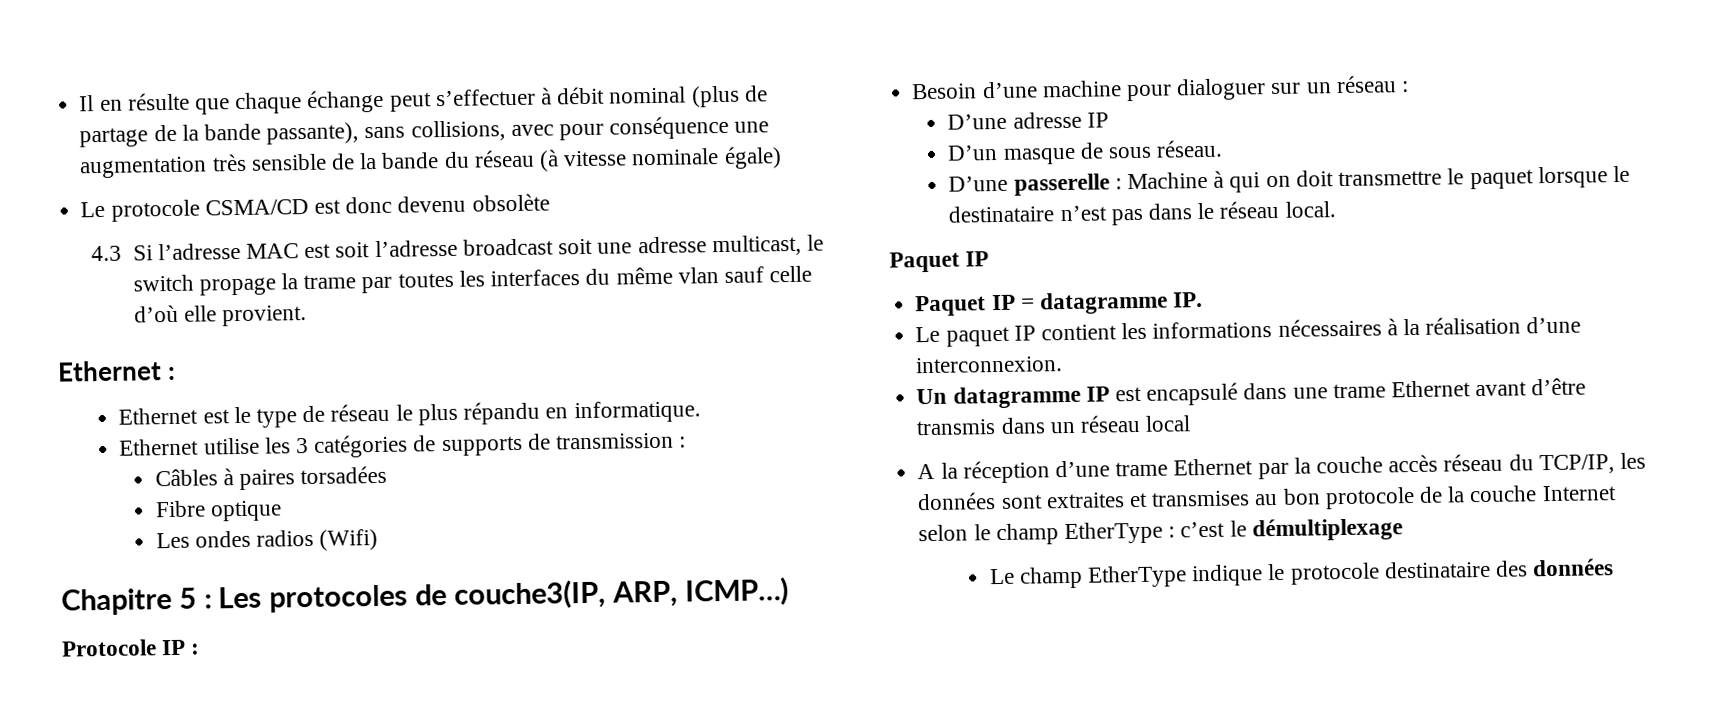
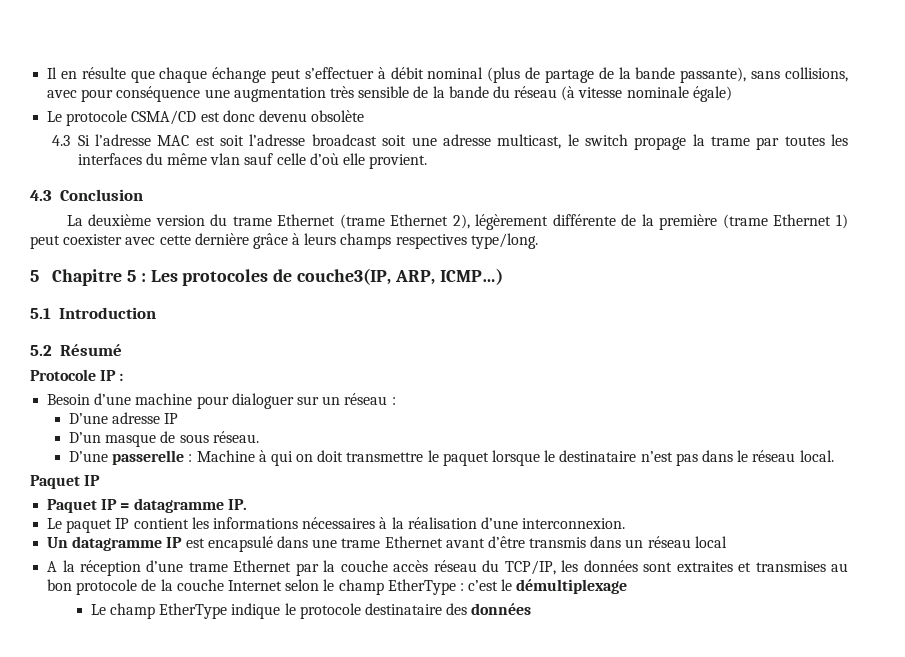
- Ethernet :
- Ethernet est le type de réseau le plus répandu en informatique.
- Ethernet utilise les 3 catégories de supports de transmission :
- Câbles à paires torsadées
- Fibre optique
- Les ondes radios (Wifi)
- Chapitre 5 : Les protocoles de couche3(IP, ARP, ICMP…)
+ 4.3 Conclusion
+ La deuxième version du trame Ethernet (trame Ethernet 2), légèrement différente de la première (trame Ethernet 1) peut coexister avec cette dernière grâce à leurs champs respectives type/long.
+ 5 Chapitre 5 : Les protocoles de couche3(IP, ARP, ICMP…)
+ 5.1 Introduction
+ 5.2 Résumé

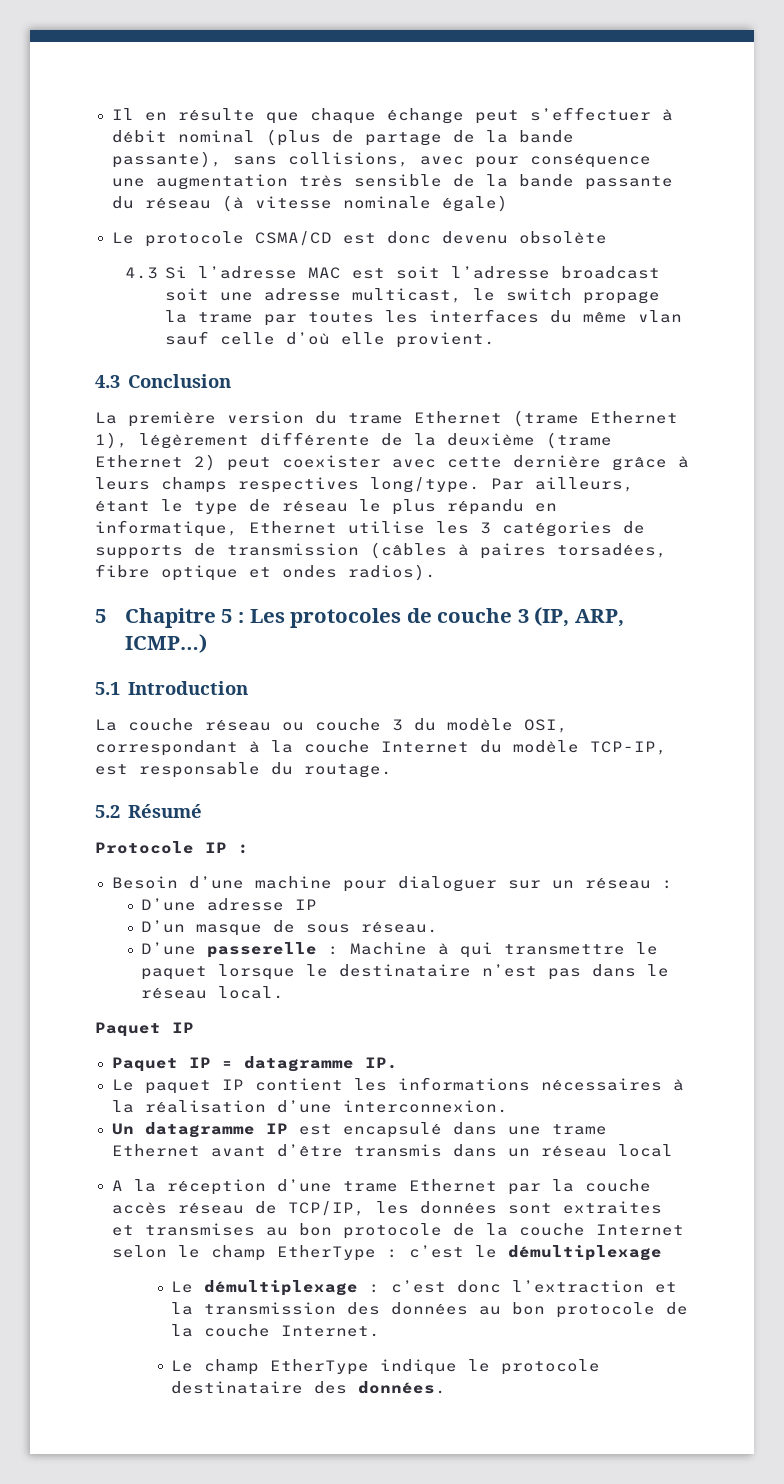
- Il en résulte que chaque échange peut s’effectuer à débit nominal (plus de partage de la bande passante), sans collisions, avec pour conséquence une augmentation très sensible de la bande du réseau (à vitesse nominale égale)
+ Il en résulte que chaque échange peut s’effectuer à débit nominal (plus de partage de la bande passante), sans collisions, avec pour conséquence une augmentation très sensible de la bande passante du réseau (à vitesse nominale égale)
- La deuxième version du trame Ethernet (trame Ethernet 2), légèrement différente de la première (trame Ethernet 1) peut coexister avec cette dernière grâce à leurs champs respectives type/long.
+ La première version du trame Ethernet (trame Ethernet 1), légèrement différente de la deuxième (trame Ethernet 2) peut coexister avec cette dernière grâce à leurs champs respectives long/type. Par ailleurs, étant le type de réseau le plus répandu en informatique, Ethernet utilise les 3 catégories de supports de transmission (câbles à paires torsadées, fibre optique et ondes radios).
- 5 Chapitre 5 : Les protocoles de couche3(IP, ARP, ICMP…)
+ 5 Chapitre 5 : Les protocoles de couche 3 (IP, ARP, ICMP…)
+ La couche réseau ou couche 3 du modèle OSI, correspondant à la couche Internet du modèle TCP-IP, est responsable du routage.
- D’une passerelle : Machine à qui on doit transmettre le paquet lorsque le destinataire n’est pas dans le réseau local.
+ D’une passerelle : Machine à qui transmettre le paquet lorsque le destinataire n’est pas dans le réseau local.
- A la réception d’une trame Ethernet par la couche accès réseau du TCP/IP, les données sont extraites et transmises au bon protocole de la couche Internet selon le champ EtherType : c’est le démultiplexage
+ A la réception d’une trame Ethernet par la couche accès réseau de TCP/IP, les données sont extraites et transmises au bon protocole de la couche Internet selon le champ EtherType : c’est le démultiplexage
+ Le démultiplexage : c’est donc l’extraction et la transmission des données au bon protocole de la couche Internet.
- Le champ EtherType indique le protocole destinataire des données
+ Le champ EtherType indique le protocole destinataire des données.

